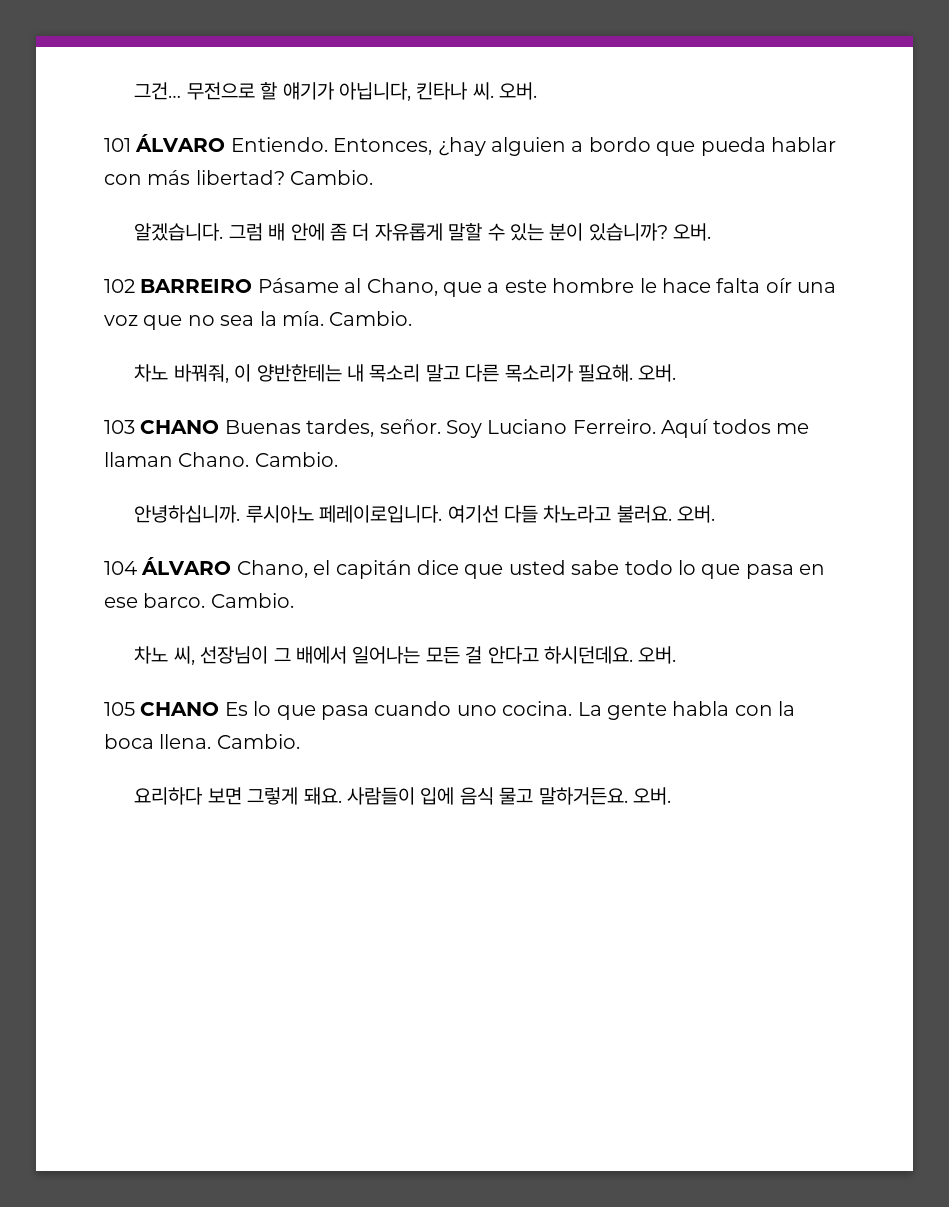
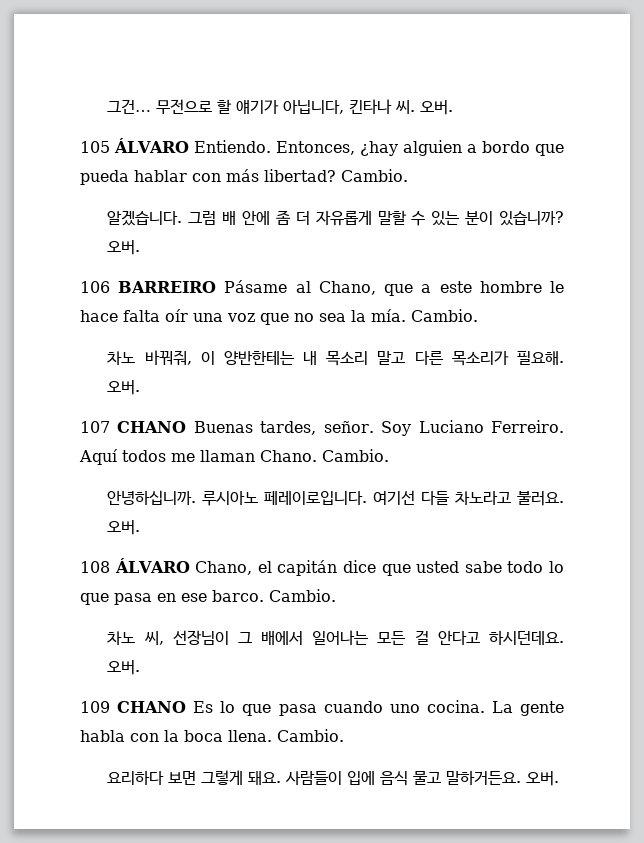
- 101 ÁLVARO Entiendo.
+ 105 ÁLVARO Entiendo.
- 102 BARREIRO Pásame al Chano, que a este hombre le hace falta oír una voz que no sea la mía.
+ 106 BARREIRO Pásame al Chano, que a este hombre le hace falta oír una voz que no sea la mía.
- 103 CHANO Buenas tardes, señor.
+ 107 CHANO Buenas tardes, señor.
- 104 ÁLVARO Chano, el capitán dice que usted sabe todo lo que pasa en ese barco.
+ 108 ÁLVARO Chano, el capitán dice que usted sabe todo lo que pasa en ese barco.
- 105 CHANO Es lo que pasa cuando uno cocina.
+ 109 CHANO Es lo que pasa cuando uno cocina.

